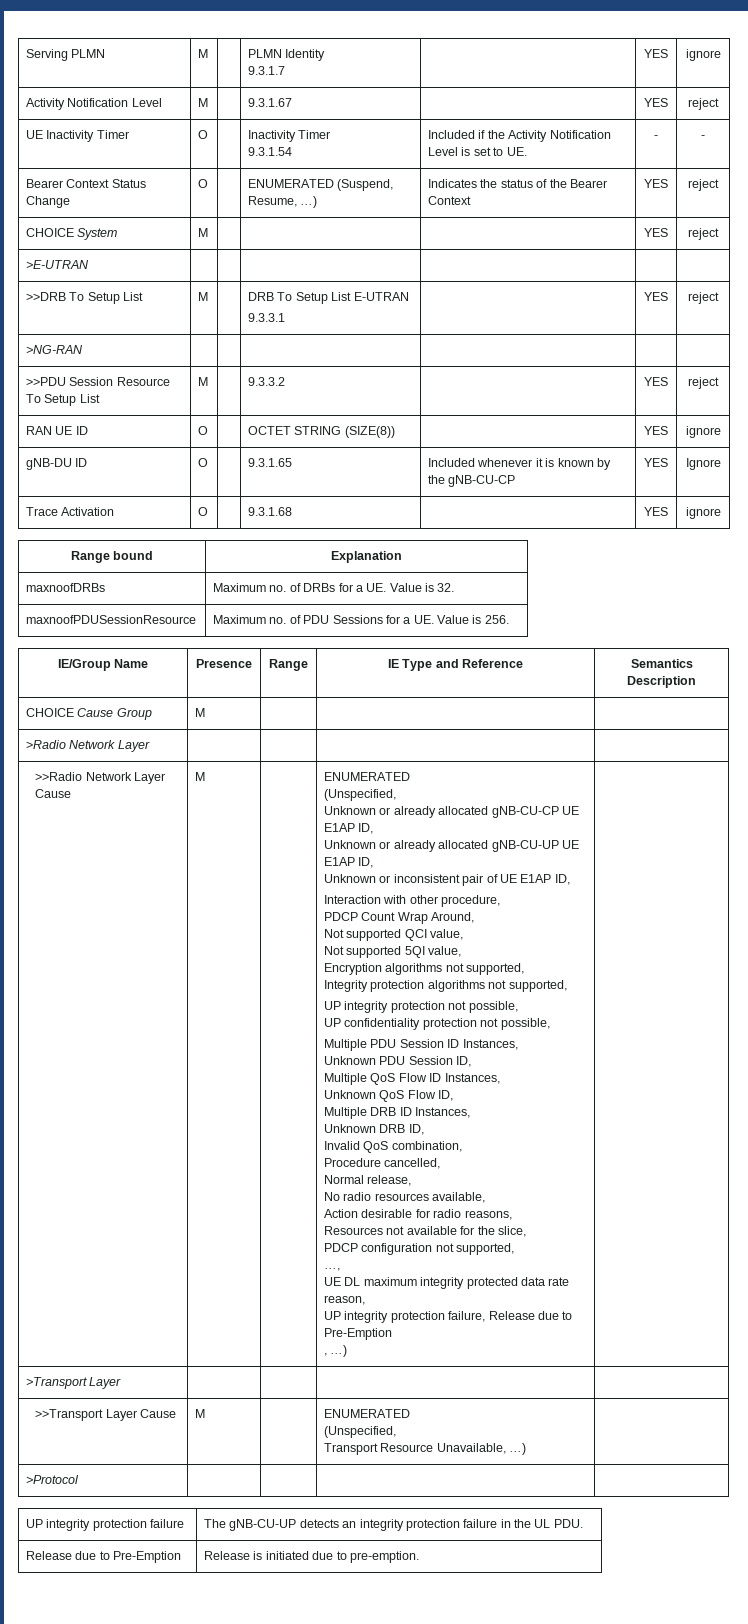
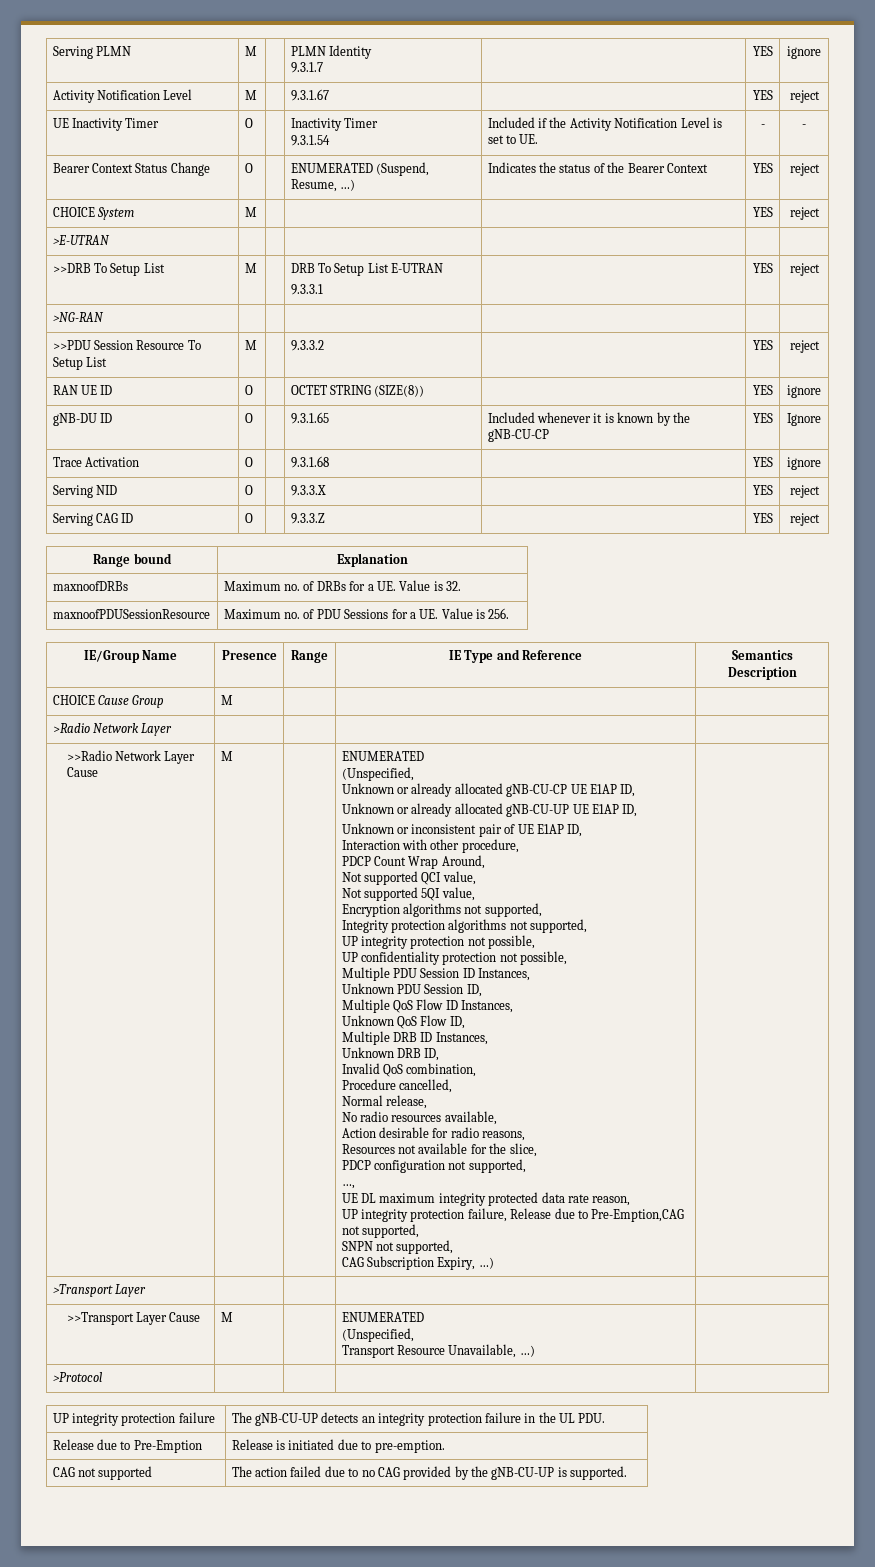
+ Serving NID | O | | 9.3.3.X | | YES | reject
+ Serving CAG ID | O | | 9.3.3.Z | | YES | reject
- UP integrity protection failure, Release due to Pre-Emption
- , …)
+ UP integrity protection failure, Release due to Pre-Emption,CAG not supported,
+ SNPN not supported,
+ CAG Subscription Expiry, …)
+ CAG not supported | The action failed due to no CAG provided by the gNB-CU-UP is supported.

